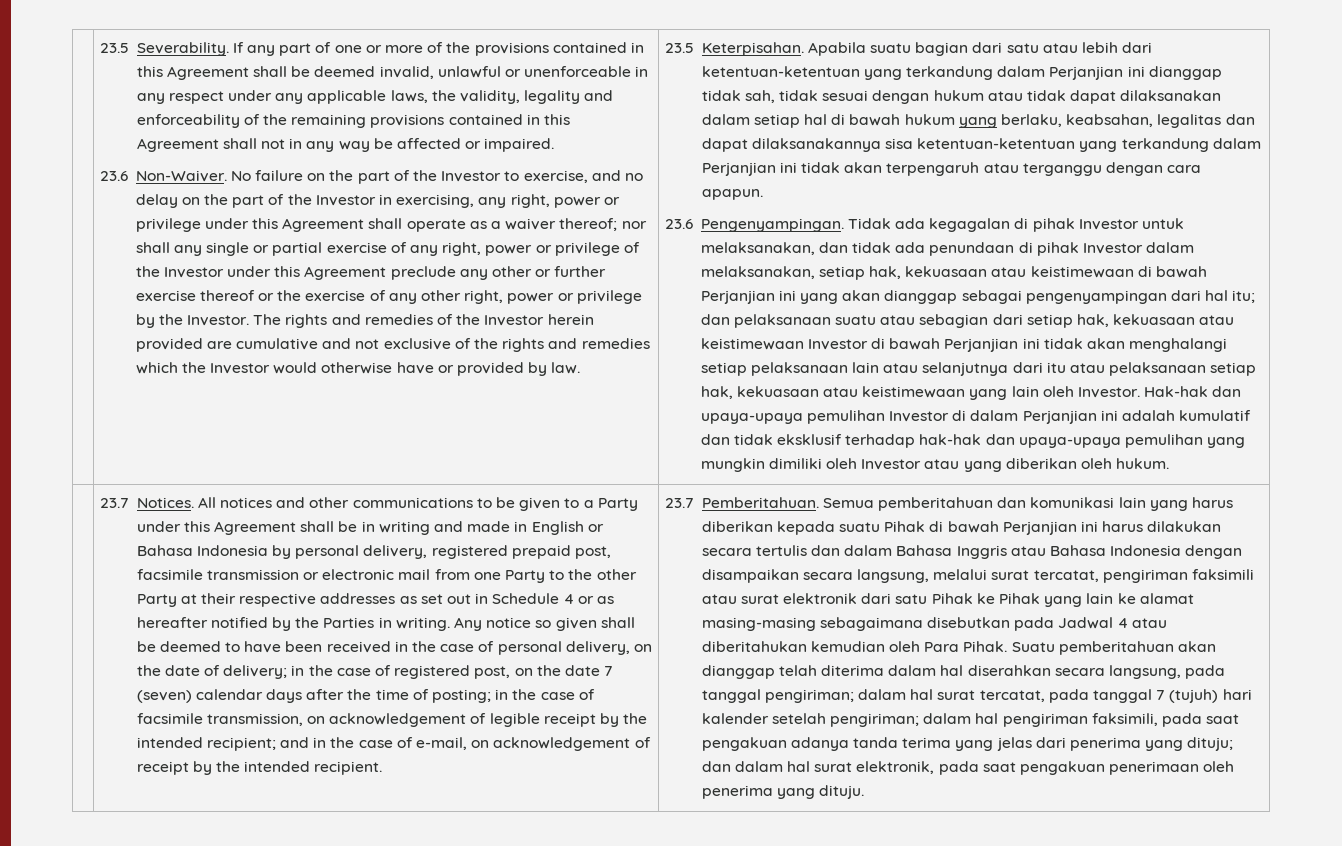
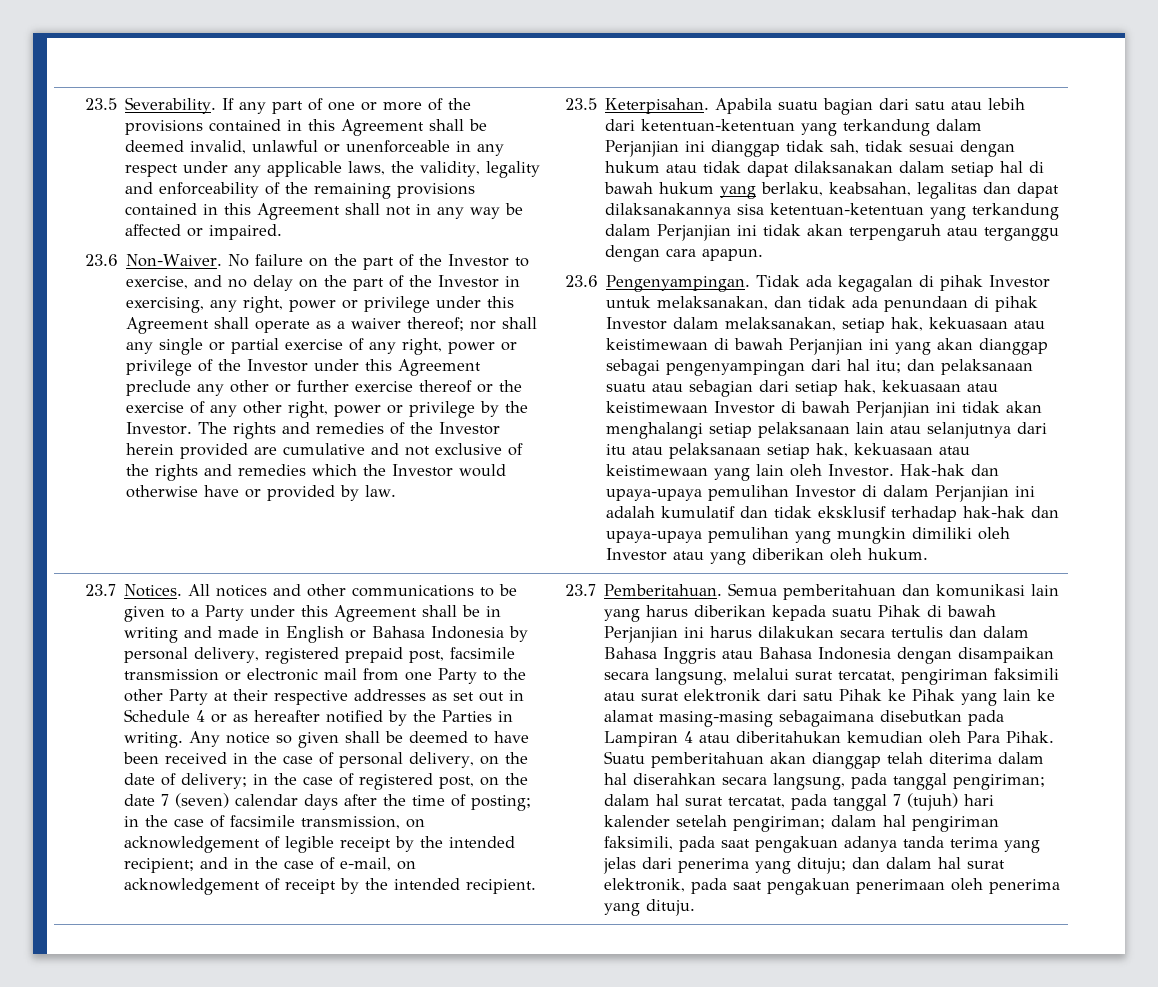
- Semua pemberitahuan dan komunikasi lain yang harus diberikan kepada suatu Pihak di bawah Perjanjian ini harus dilakukan secara tertulis dan dalam Bahasa Inggris atau Bahasa Indonesia dengan disampaikan secara langsung, melalui surat tercatat, pengiriman faksimili atau surat elektronik dari satu Pihak ke Pihak yang lain ke alamat masing-masing sebagaimana disebutkan pada Jadwal 4 atau diberitahukan kemudian oleh Para Pihak.
+ Semua pemberitahuan dan komunikasi lain yang harus diberikan kepada suatu Pihak di bawah Perjanjian ini harus dilakukan secara tertulis dan dalam Bahasa Inggris atau Bahasa Indonesia dengan disampaikan secara langsung, melalui surat tercatat, pengiriman faksimili atau surat elektronik dari satu Pihak ke Pihak yang lain ke alamat masing-masing sebagaimana disebutkan pada Lampiran 4 atau diberitahukan kemudian oleh Para Pihak.

